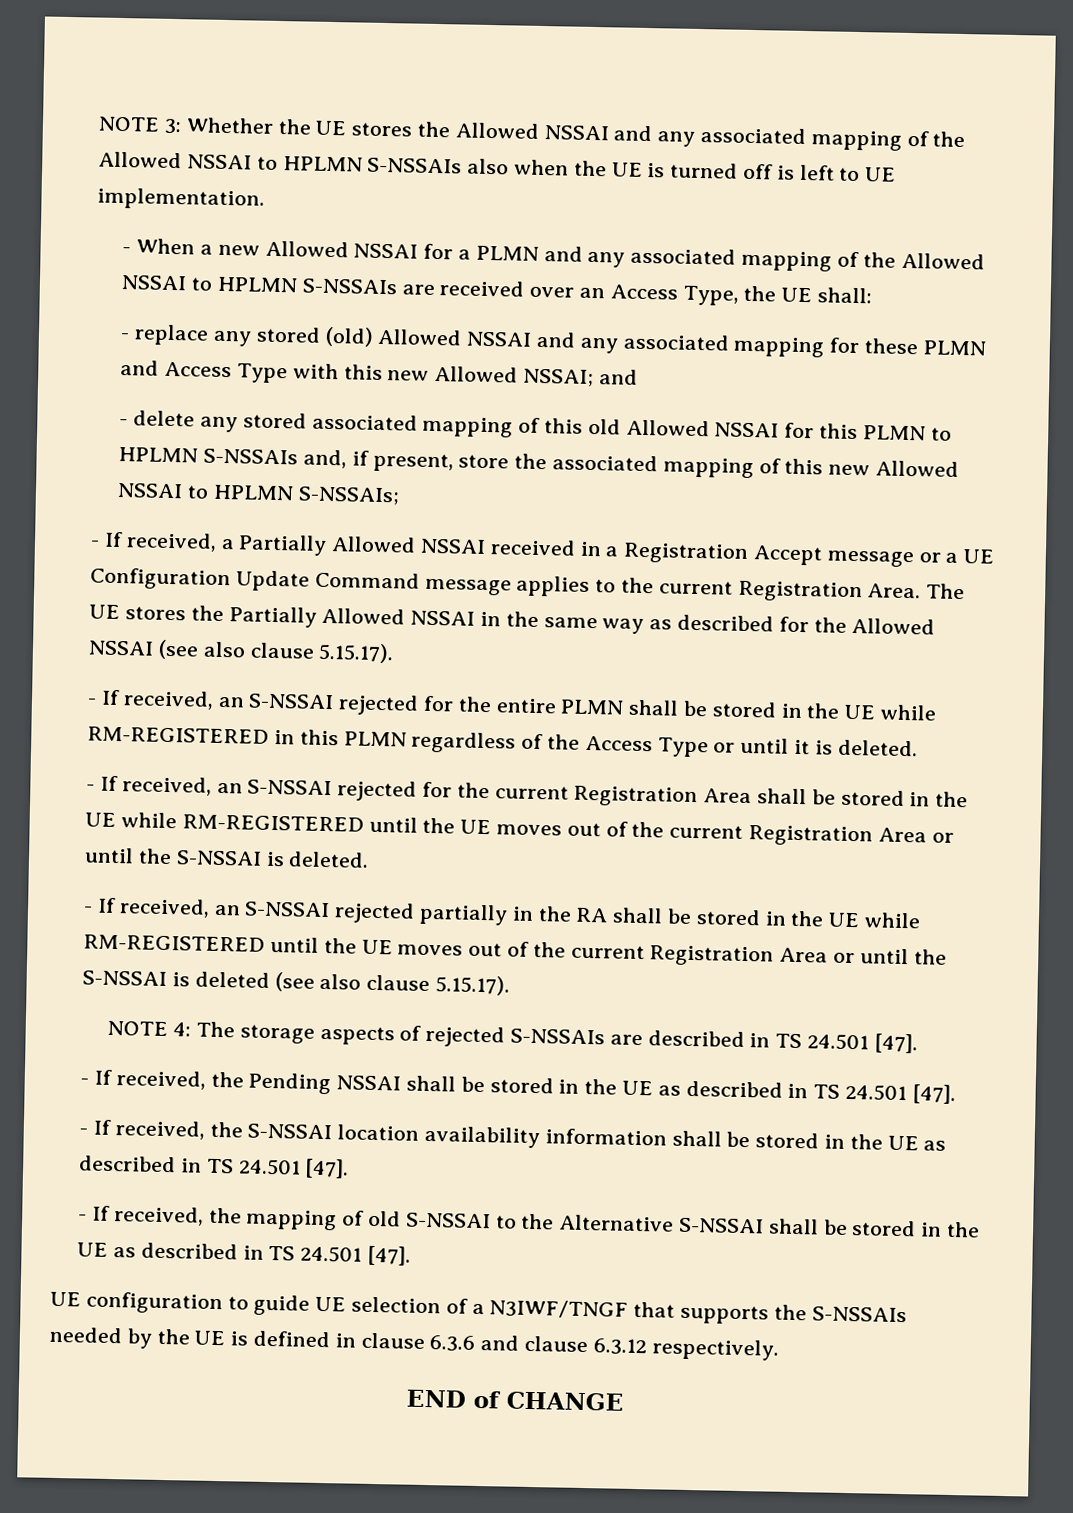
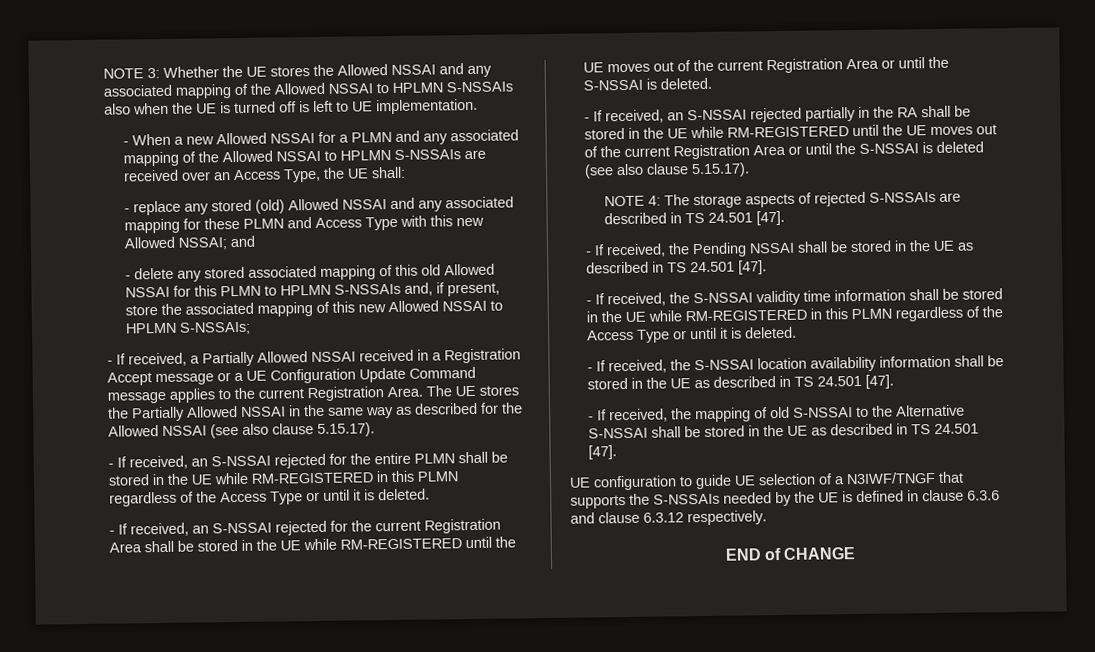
+ - If received, the S-NSSAI validity time information shall be stored in the UE while RM-REGISTERED in this PLMN regardless of the Access Type or until it is deleted.

